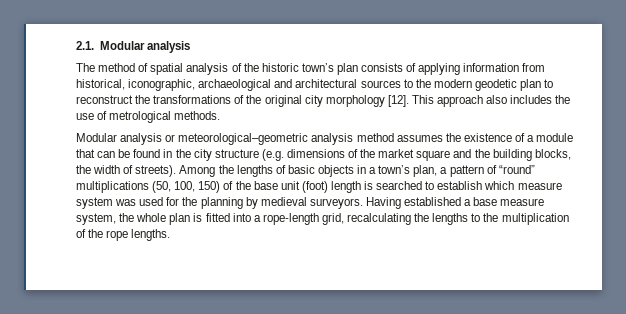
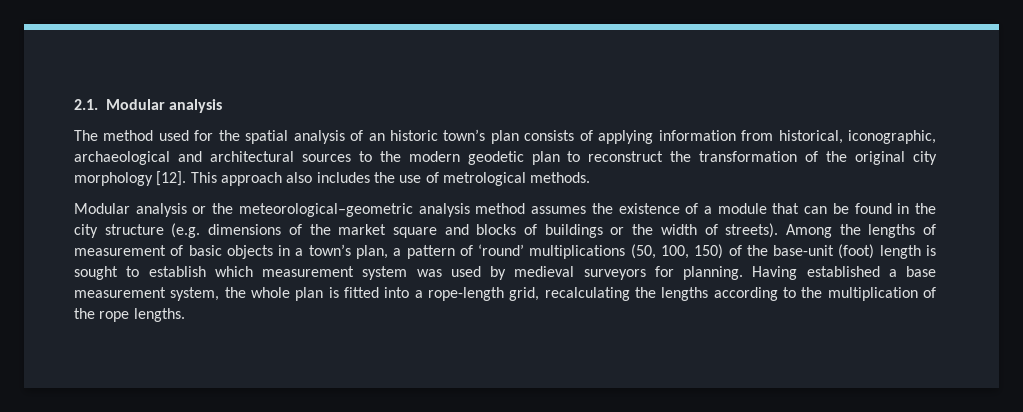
- The method of spatial analysis of the historic town’s plan consists of applying information from historical, iconographic, archaeological and architectural sources to the modern geodetic plan to reconstruct the transformations of the original city morphology [12].
+ The method used for the spatial analysis of an historic town’s plan consists of applying information from historical, iconographic, archaeological and architectural sources to the modern geodetic plan to reconstruct the transformation of the original city morphology [12].
- Modular analysis or meteorological–geometric analysis method assumes the existence of a module that can be found in the city structure (e.g. dimensions of the market square and the building blocks, the width of streets).
+ Modular analysis or the meteorological–geometric analysis method assumes the existence of a module that can be found in the city structure (e.g. dimensions of the market square and blocks of buildings or the width of streets).
- Among the lengths of basic objects in a town’s plan, a pattern of “round” multiplications (50, 100, 150) of the base unit (foot) length is searched to establish which measure system was used for the planning by medieval surveyors.
+ Among the lengths of measurement of basic objects in a town’s plan, a pattern of ‘round’ multiplications (50, 100, 150) of the base-unit (foot) length is sought to establish which measurement system was used by medieval surveyors for planning.
- Having established a base measure system, the whole plan is fitted into a rope-length grid, recalculating the lengths to the multiplication of the rope lengths.
+ Having established a base measurement system, the whole plan is fitted into a rope-length grid, recalculating the lengths according to the multiplication of the rope lengths.

